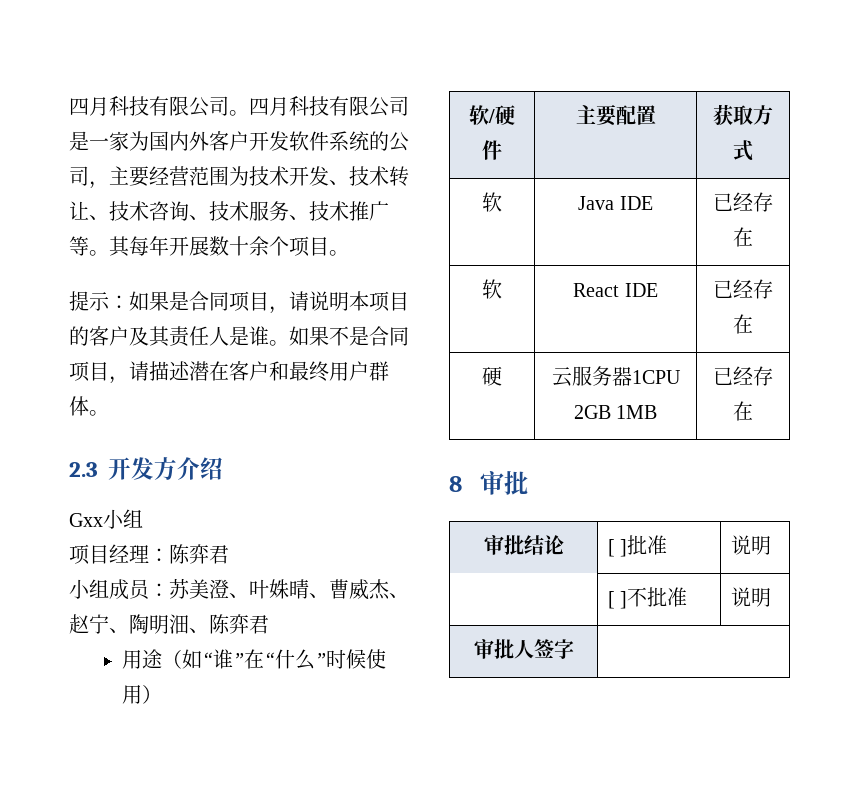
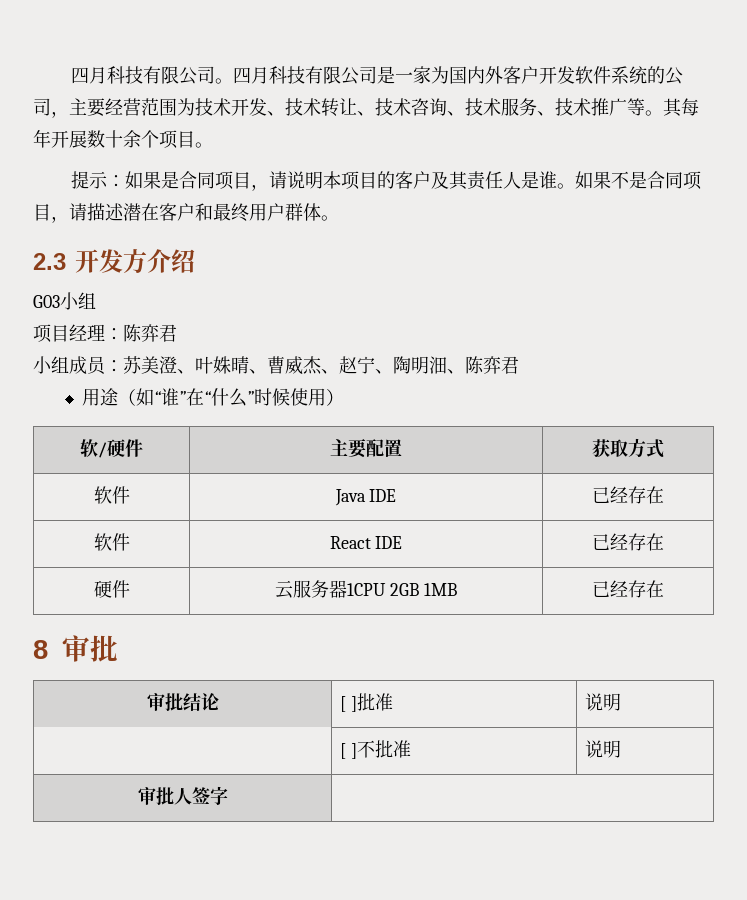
- Gxx小组
+ G03小组
- 软 | Java IDE | 已经存在
+ 软件 | Java IDE | 已经存在
- 软 | React IDE | 已经存在
+ 软件 | React IDE | 已经存在
- 硬 | 云服务器1CPU 2GB 1MB | 已经存在
+ 硬件 | 云服务器1CPU 2GB 1MB | 已经存在

